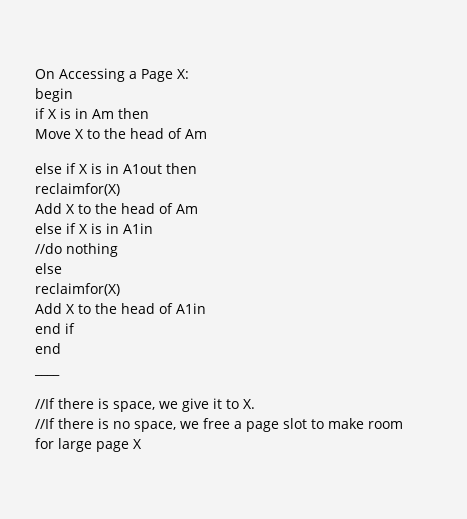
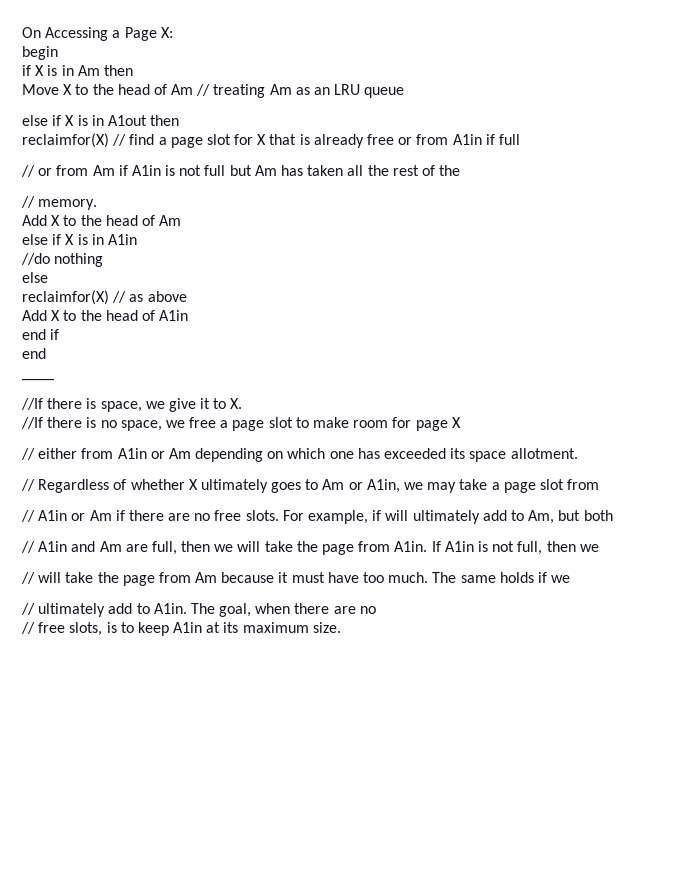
- Move X to the head of Am
+ Move X to the head of Am // treating Am as an LRU queue
  else if X is in A1out then
- reclaimfor(X)
+ reclaimfor(X) // find a page slot for X that is already free or from A1in if full
+ // or from Am if A1in is not full but Am has taken all the rest of the
+ // memory.
  //do nothing
  else
- reclaimfor(X)
+ reclaimfor(X) // as above
- //If there is no space, we free a page slot to make room for large page X
+ //If there is no space, we free a page slot to make room for page X
+ // either from A1in or Am depending on which one has exceeded its space allotment.
+ // Regardless of whether X ultimately goes to Am or A1in, we may take a page slot from
+ // A1in or Am if there are no free slots. For example, if will ultimately add to Am, but both
+ // A1in and Am are full, then we will take the page from A1in. If A1in is not full, then we
+ // will take the page from Am because it must have too much. The same holds if we
+ // ultimately add to A1in. The goal, when there are no
+ // free slots, is to keep A1in at its maximum size.

